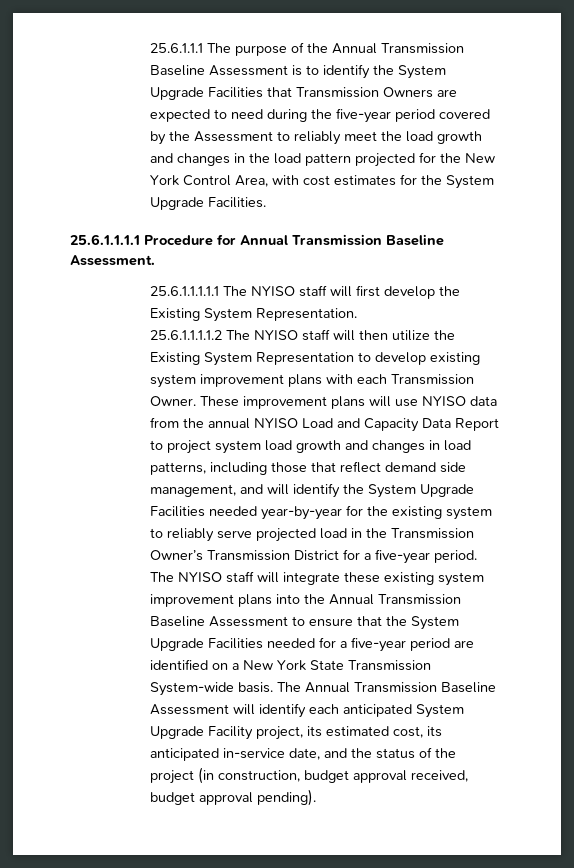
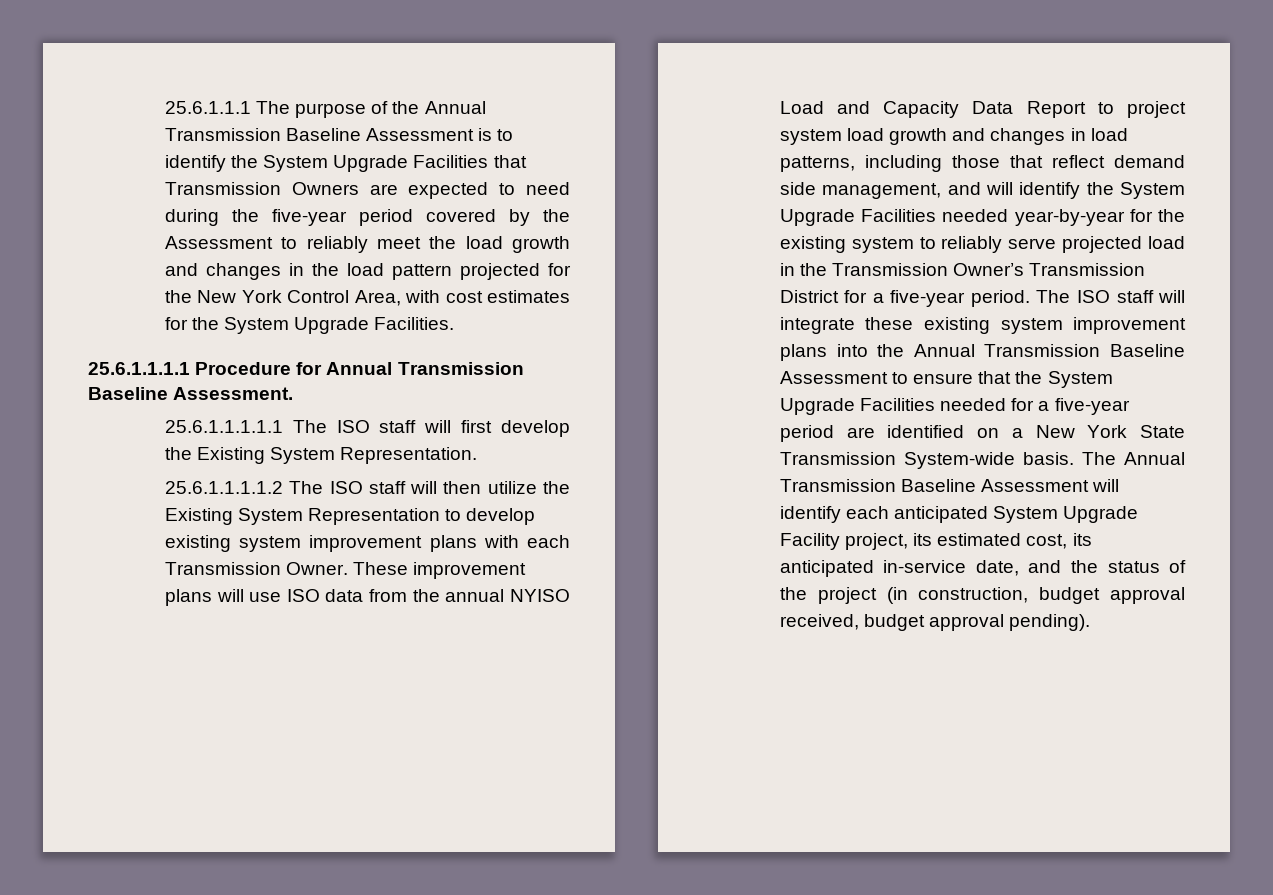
- 25.6.1.1.1.1.1 The NYISO staff will first develop the Existing System Representation.
+ 25.6.1.1.1.1.1 The ISO staff will first develop the Existing System Representation.
- 25.6.1.1.1.1.2 The NYISO staff will then utilize the Existing System Representation to develop existing system improvement plans with each Transmission Owner.
+ 25.6.1.1.1.1.2 The ISO staff will then utilize the Existing System Representation to develop existing system improvement plans with each Transmission Owner.
- These improvement plans will use NYISO data from the annual NYISO Load and Capacity Data Report to project system load growth and changes in load patterns, including those that reflect demand side management, and will identify the System Upgrade Facilities needed year-by-year for the existing system to reliably serve projected load in the Transmission Owner’s Transmission District for a five-year period.
+ These improvement plans will use ISO data from the annual NYISO Load and Capacity Data Report to project system load growth and changes in load patterns, including those that reflect demand side management, and will identify the System Upgrade Facilities needed year-by-year for the existing system to reliably serve projected load in the Transmission Owner’s Transmission District for a five-year period.
- The NYISO staff will integrate these existing system improvement plans into the Annual Transmission Baseline Assessment to ensure that the System Upgrade Facilities needed for a five-year period are identified on a New York State Transmission System-wide basis.
+ The ISO staff will integrate these existing system improvement plans into the Annual Transmission Baseline Assessment to ensure that the System Upgrade Facilities needed for a five-year period are identified on a New York State Transmission System-wide basis.

